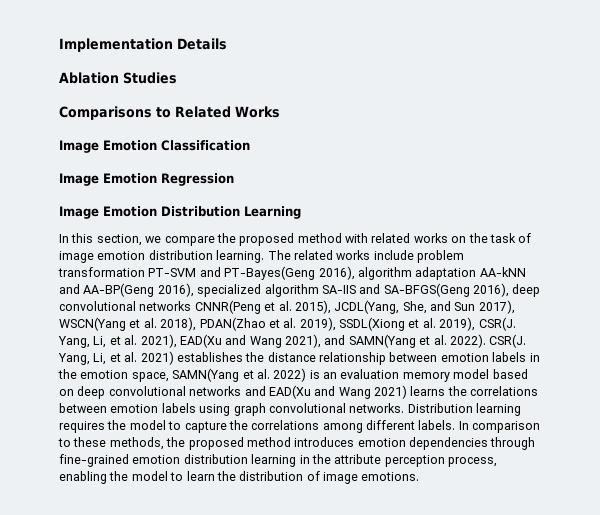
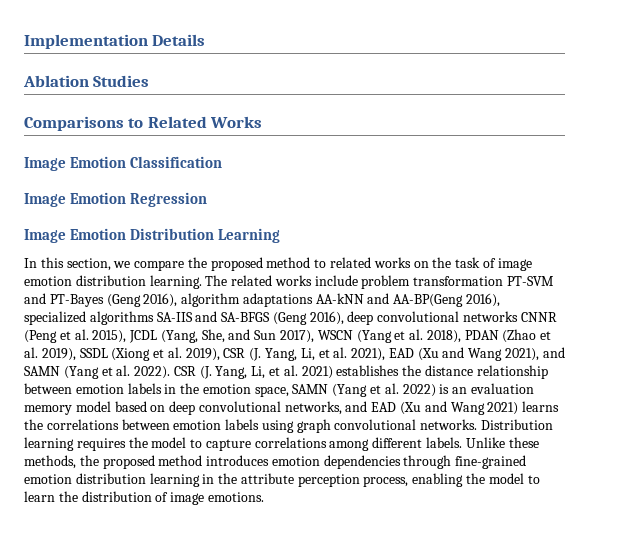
- In this section, we compare the proposed method with related works on the task of image emotion distribution learning.
+ In this section, we compare the proposed method to related works on the task of image emotion distribution learning.
- The related works include problem transformation PT-SVM and PT-Bayes(Geng 2016), algorithm adaptation AA-kNN and AA-BP(Geng 2016), specialized algorithm SA-IIS and SA-BFGS(Geng 2016), deep convolutional networks CNNR(Peng et al. 2015), JCDL(Yang, She, and Sun 2017), WSCN(Yang et al. 2018), PDAN(Zhao et al. 2019), SSDL(Xiong et al. 2019), CSR(J. Yang, Li, et al. 2021), EAD(Xu and Wang 2021), and SAMN(Yang et al. 2022).
+ The related works include problem transformation PT-SVM and PT-Bayes (Geng 2016), algorithm adaptations AA-kNN and AA-BP(Geng 2016), specialized algorithms SA-IIS and SA-BFGS (Geng 2016), deep convolutional networks CNNR (Peng et al. 2015), JCDL (Yang, She, and Sun 2017), WSCN (Yang et al. 2018), PDAN (Zhao et al. 2019), SSDL (Xiong et al. 2019), CSR (J. Yang, Li, et al. 2021), EAD (Xu and Wang 2021), and SAMN (Yang et al. 2022).
- CSR(J. Yang, Li, et al. 2021) establishes the distance relationship between emotion labels in the emotion space, SAMN(Yang et al. 2022) is an evaluation memory model based on deep convolutional networks and EAD(Xu and Wang 2021) learns the correlations between emotion labels using graph convolutional networks.
+ CSR (J. Yang, Li, et al. 2021) establishes the distance relationship between emotion labels in the emotion space, SAMN (Yang et al. 2022) is an evaluation memory model based on deep convolutional networks, and EAD (Xu and Wang 2021) learns the correlations between emotion labels using graph convolutional networks.
- Distribution learning requires the model to capture the correlations among different labels.
+ Distribution learning requires the model to capture correlations among different labels.
- In comparison to these methods, the proposed method introduces emotion dependencies through fine-grained emotion distribution learning in the attribute perception process, enabling the model to learn the distribution of image emotions.
+ Unlike these methods, the proposed method introduces emotion dependencies through fine-grained emotion distribution learning in the attribute perception process, enabling the model to learn the distribution of image emotions.

